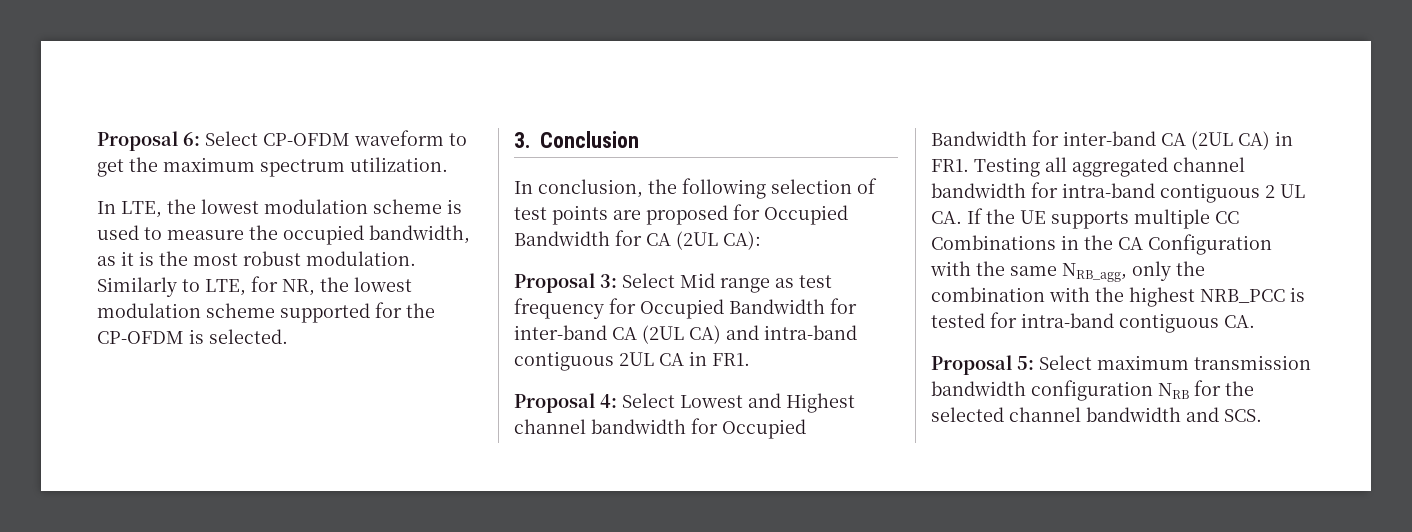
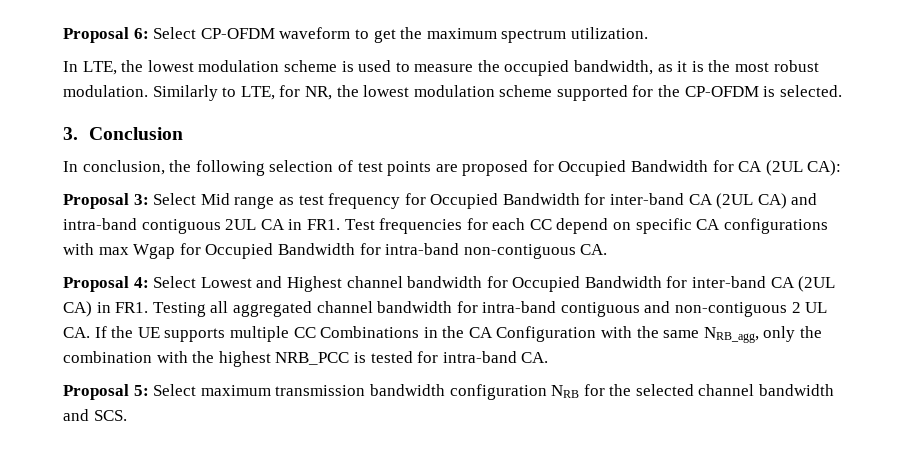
- Proposal 3: Select Mid range as test frequency for Occupied Bandwidth for inter-band CA (2UL CA) and intra-band contiguous 2UL CA in FR1.
+ Proposal 3: Select Mid range as test frequency for Occupied Bandwidth for inter-band CA (2UL CA) and intra-band contiguous 2UL CA in FR1. Test frequencies for each CC depend on specific CA configurations with max Wgap for Occupied Bandwidth for intra-band non-contiguous CA.
- Proposal 4: Select Lowest and Highest channel bandwidth for Occupied Bandwidth for inter-band CA (2UL CA) in FR1. Testing all aggregated channel bandwidth for intra-band contiguous 2 UL CA. If the UE supports multiple CC Combinations in the CA Configuration with the same NRB_agg, only the combination with the highest NRB_PCC is tested for intra-band contiguous CA.
+ Proposal 4: Select Lowest and Highest channel bandwidth for Occupied Bandwidth for inter-band CA (2UL CA) in FR1. Testing all aggregated channel bandwidth for intra-band contiguous and non-contiguous 2 UL CA. If the UE supports multiple CC Combinations in the CA Configuration with the same NRB_agg, only the combination with the highest NRB_PCC is tested for intra-band CA.

